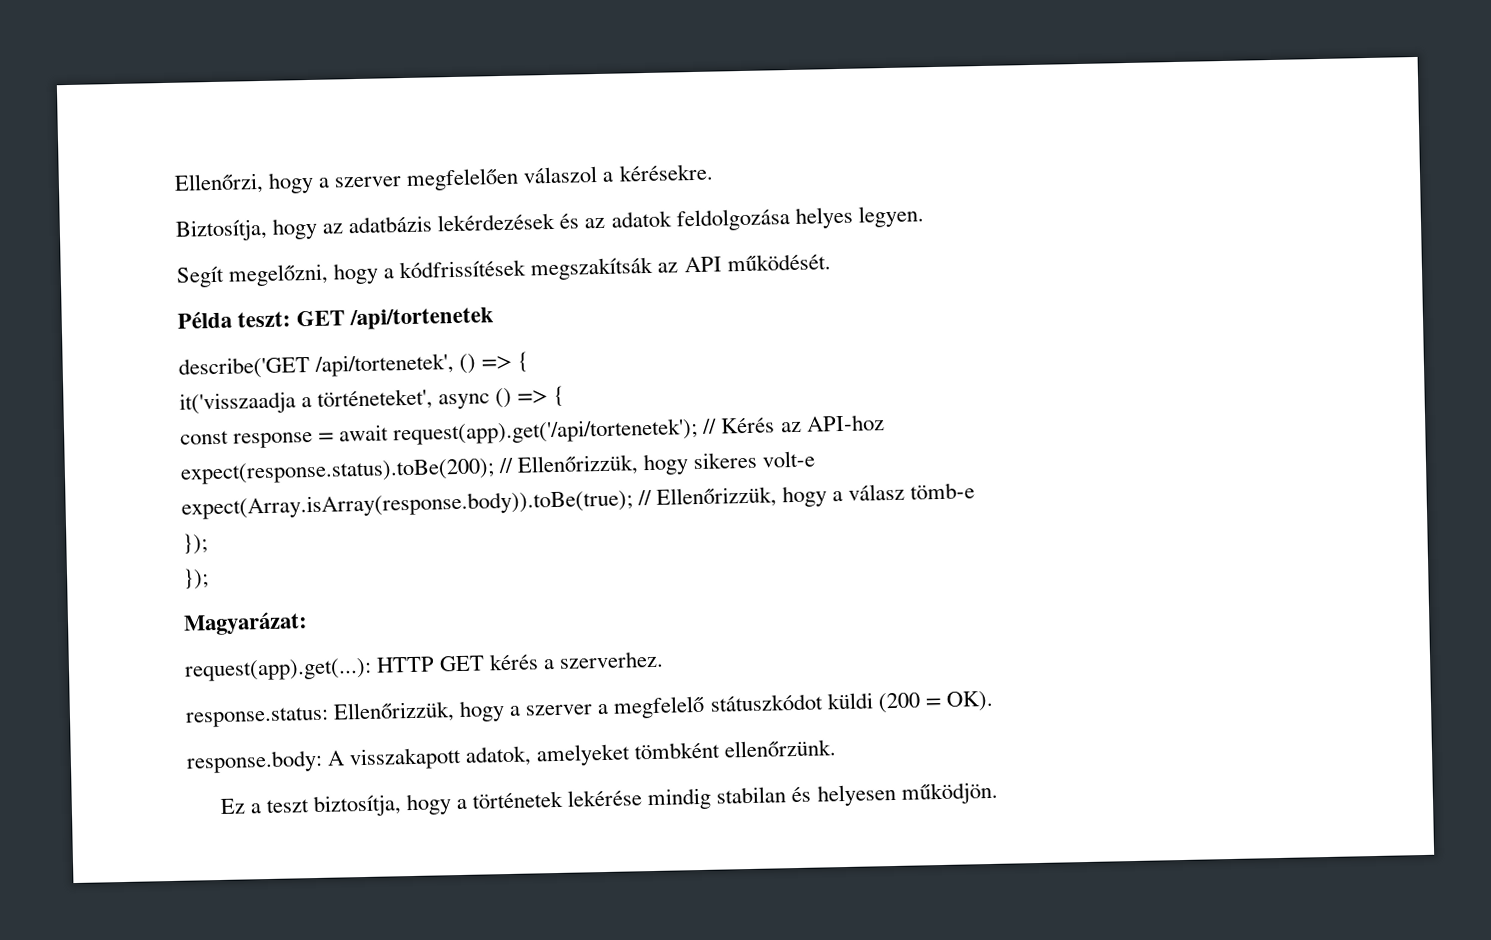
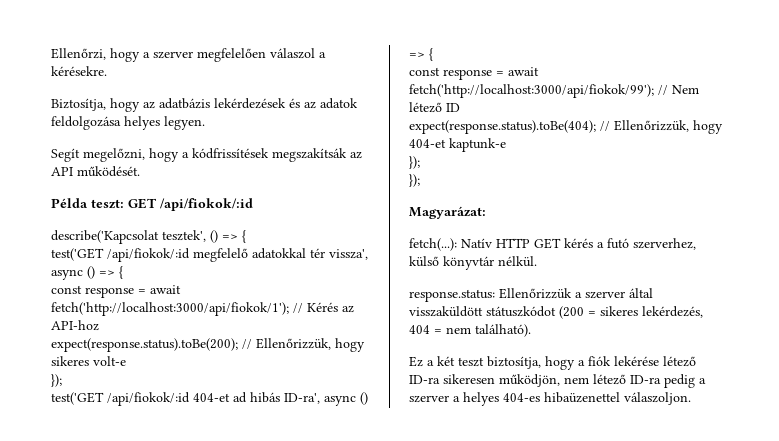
- Példa teszt: GET /api/tortenetek
- describe('GET /api/tortenetek', () => {
- it('visszaadja a történeteket', async () => {
- const response = await request(app).get('/api/tortenetek'); // Kérés az API-hoz
+ Példa teszt: GET /api/fiokok/:id
+ describe('Kapcsolat tesztek', () => {
+ test('GET /api/fiokok/:id megfelelő adatokkal tér vissza', async () => {
+ const response = await fetch('http://localhost:3000/api/fiokok/1'); // Kérés az API-hoz
  expect(response.status).toBe(200); // Ellenőrizzük, hogy sikeres volt-e
- expect(Array.isArray(response.body)).toBe(true); // Ellenőrizzük, hogy a válasz tömb-e
+ });
+ test('GET /api/fiokok/:id 404-et ad hibás ID-ra', async () => {
+ const response = await fetch('http://localhost:3000/api/fiokok/99'); // Nem létező ID
+ expect(response.status).toBe(404); // Ellenőrizzük, hogy 404-et kaptunk-e
- request(app).get(...): HTTP GET kérés a szerverhez.
- response.status: Ellenőrizzük, hogy a szerver a megfelelő státuszkódot küldi (200 = OK).
- response.body: A visszakapott adatok, amelyeket tömbként ellenőrzünk.
+ fetch(...): Natív HTTP GET kérés a futó szerverhez, külső könyvtár nélkül.
+ response.status: Ellenőrizzük a szerver által visszaküldött státuszkódot (200 = sikeres lekérdezés, 404 = nem található).
- Ez a teszt biztosítja, hogy a történetek lekérése mindig stabilan és helyesen működjön.
+ Ez a két teszt biztosítja, hogy a fiók lekérése létező ID-ra sikeresen működjön, nem létező ID-ra pedig a szerver a helyes 404-es hibaüzenettel válaszoljon.

